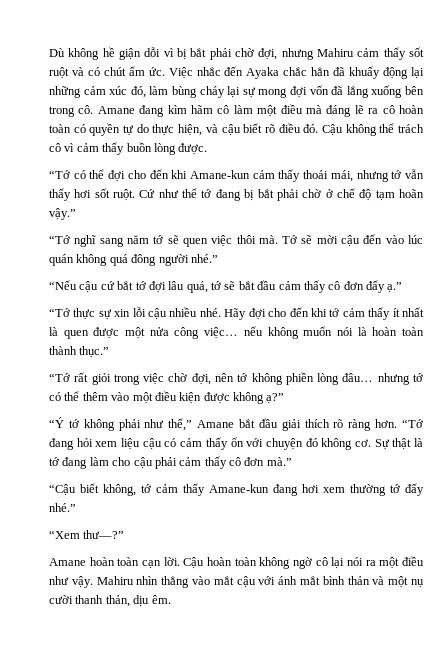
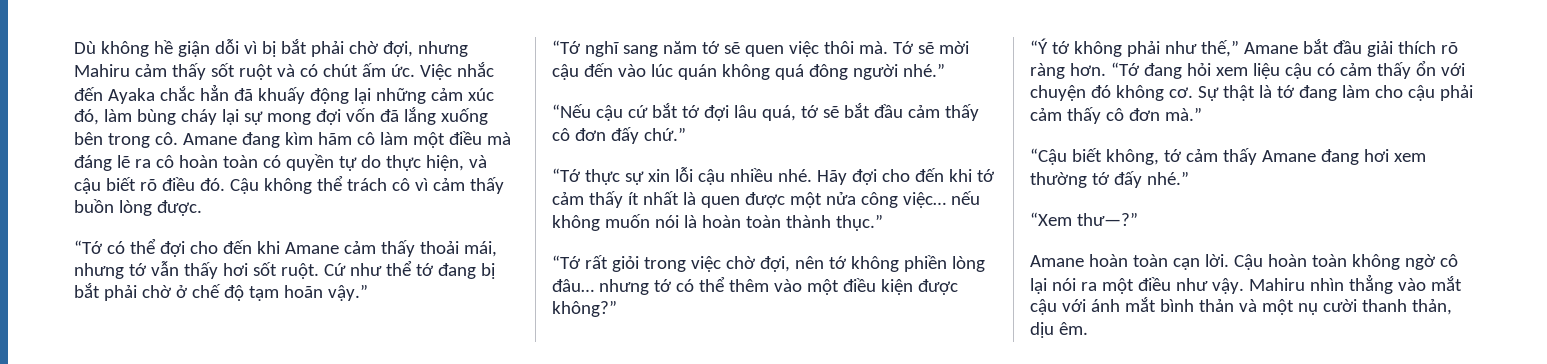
- “Tớ có thể đợi cho đến khi Amane-kun cảm thấy thoải mái, nhưng tớ vẫn thấy hơi sốt ruột.
+ “Tớ có thể đợi cho đến khi Amane cảm thấy thoải mái, nhưng tớ vẫn thấy hơi sốt ruột.
- “Nếu cậu cứ bắt tớ đợi lâu quá, tớ sẽ bắt đầu cảm thấy cô đơn đấy ạ.”
+ “Nếu cậu cứ bắt tớ đợi lâu quá, tớ sẽ bắt đầu cảm thấy cô đơn đấy chứ.”
- “Tớ rất giỏi trong việc chờ đợi, nên tớ không phiền lòng đâu… nhưng tớ có thể thêm vào một điều kiện được không ạ?”
+ “Tớ rất giỏi trong việc chờ đợi, nên tớ không phiền lòng đâu… nhưng tớ có thể thêm vào một điều kiện được không?”
- “Cậu biết không, tớ cảm thấy Amane-kun đang hơi xem thường tớ đấy nhé.”
+ “Cậu biết không, tớ cảm thấy Amane đang hơi xem thường tớ đấy nhé.”

